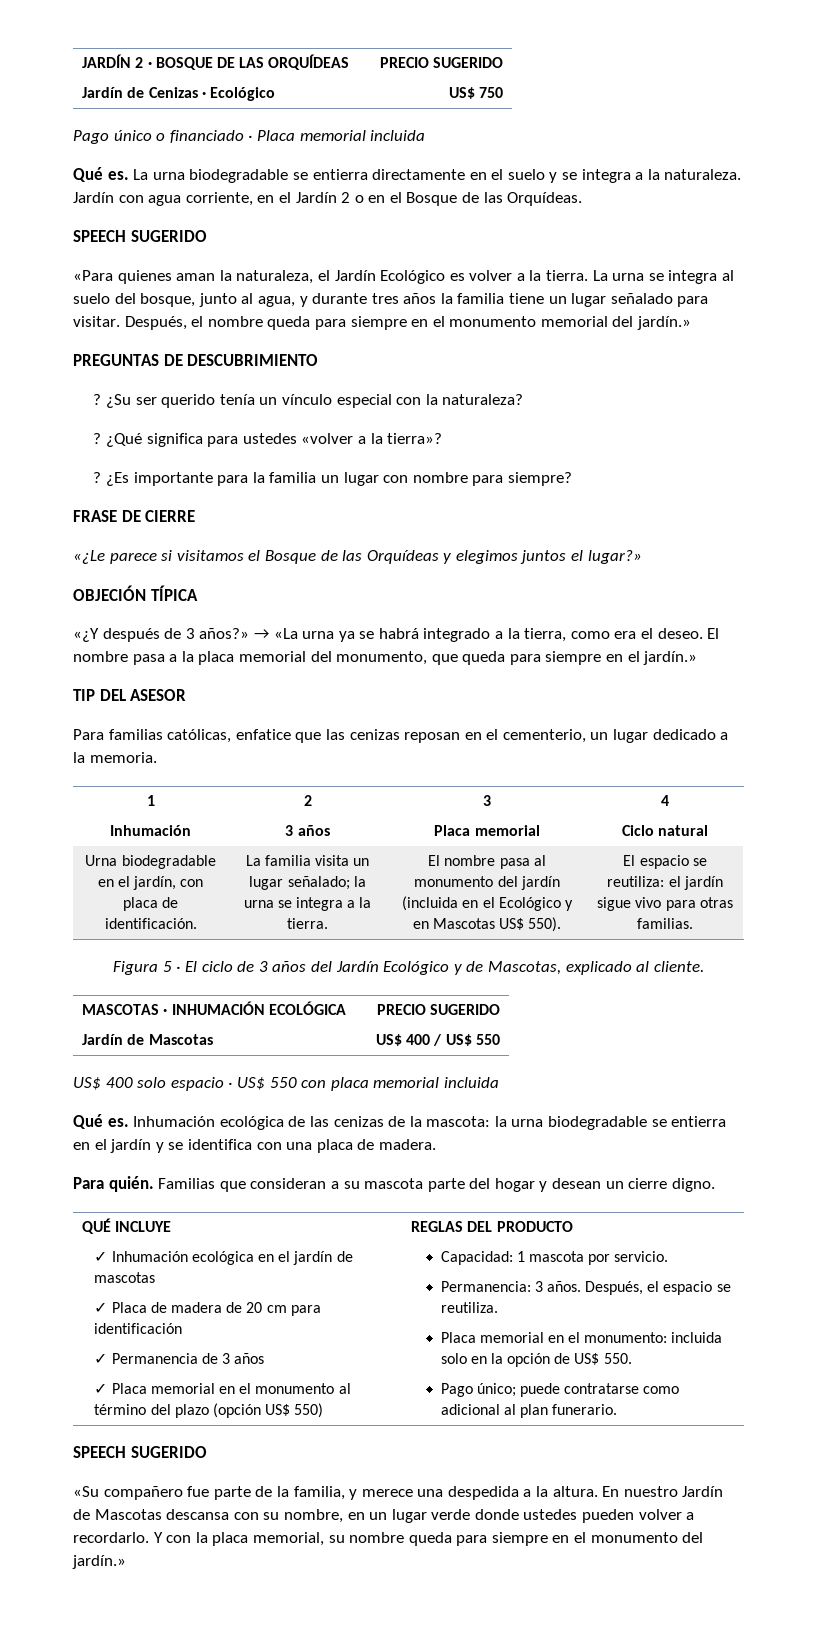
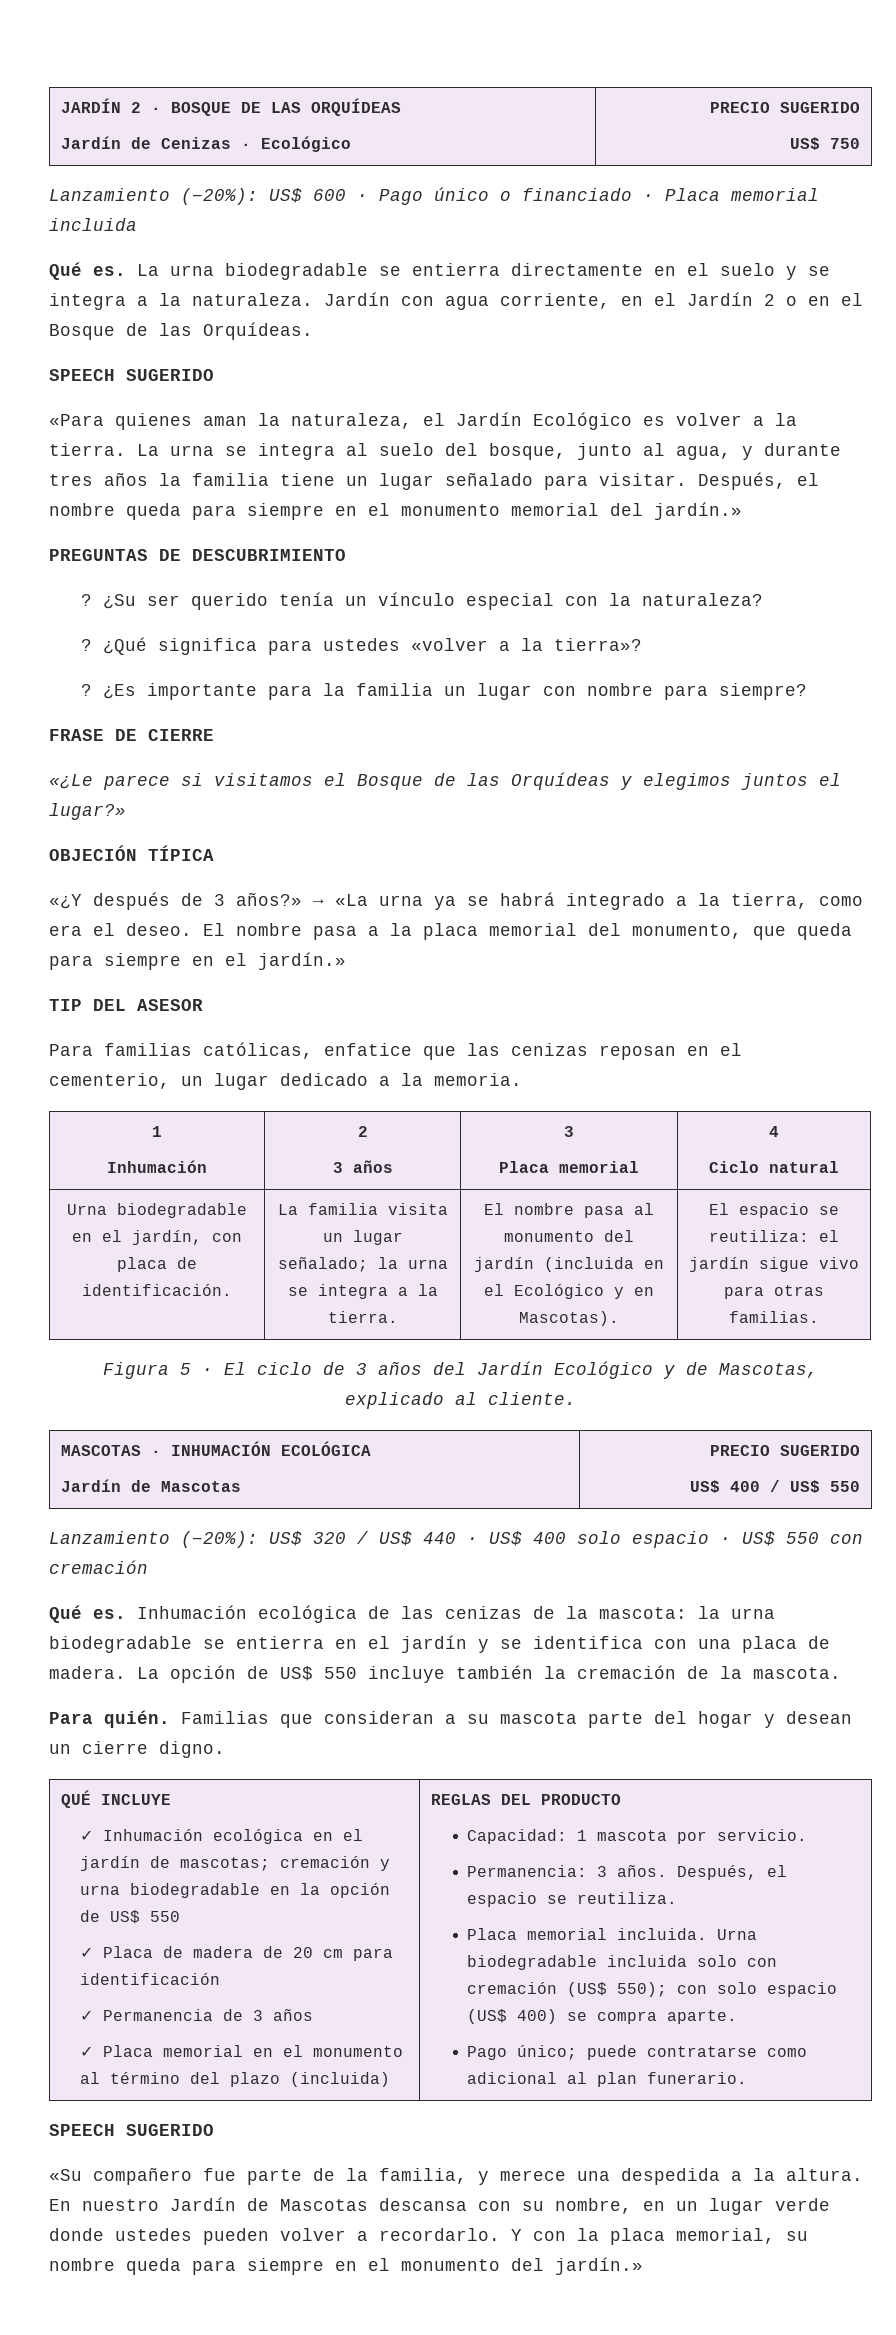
- Pago único o financiado · Placa memorial incluida
+ Lanzamiento (−20%): US$ 600 · Pago único o financiado · Placa memorial incluida
- El nombre pasa al monumento del jardín (incluida en el Ecológico y en Mascotas US$ 550).
+ El nombre pasa al monumento del jardín (incluida en el Ecológico y en Mascotas).
- US$ 400 solo espacio · US$ 550 con placa memorial incluida
+ Lanzamiento (−20%): US$ 320 / US$ 440 · US$ 400 solo espacio · US$ 550 con cremación
+ La opción de US$ 550 incluye también la cremación de la mascota.
- ✓ Inhumación ecológica en el jardín de mascotas
+ ✓ Inhumación ecológica en el jardín de mascotas; cremación y urna biodegradable en la opción de US$ 550
- ✓ Placa memorial en el monumento al término del plazo (opción US$ 550)
+ ✓ Placa memorial en el monumento al término del plazo (incluida)
- Placa memorial en el monumento: incluida solo en la opción de US$ 550.
+ Placa memorial incluida. Urna biodegradable incluida solo con cremación (US$ 550); con solo espacio (US$ 400) se compra aparte.

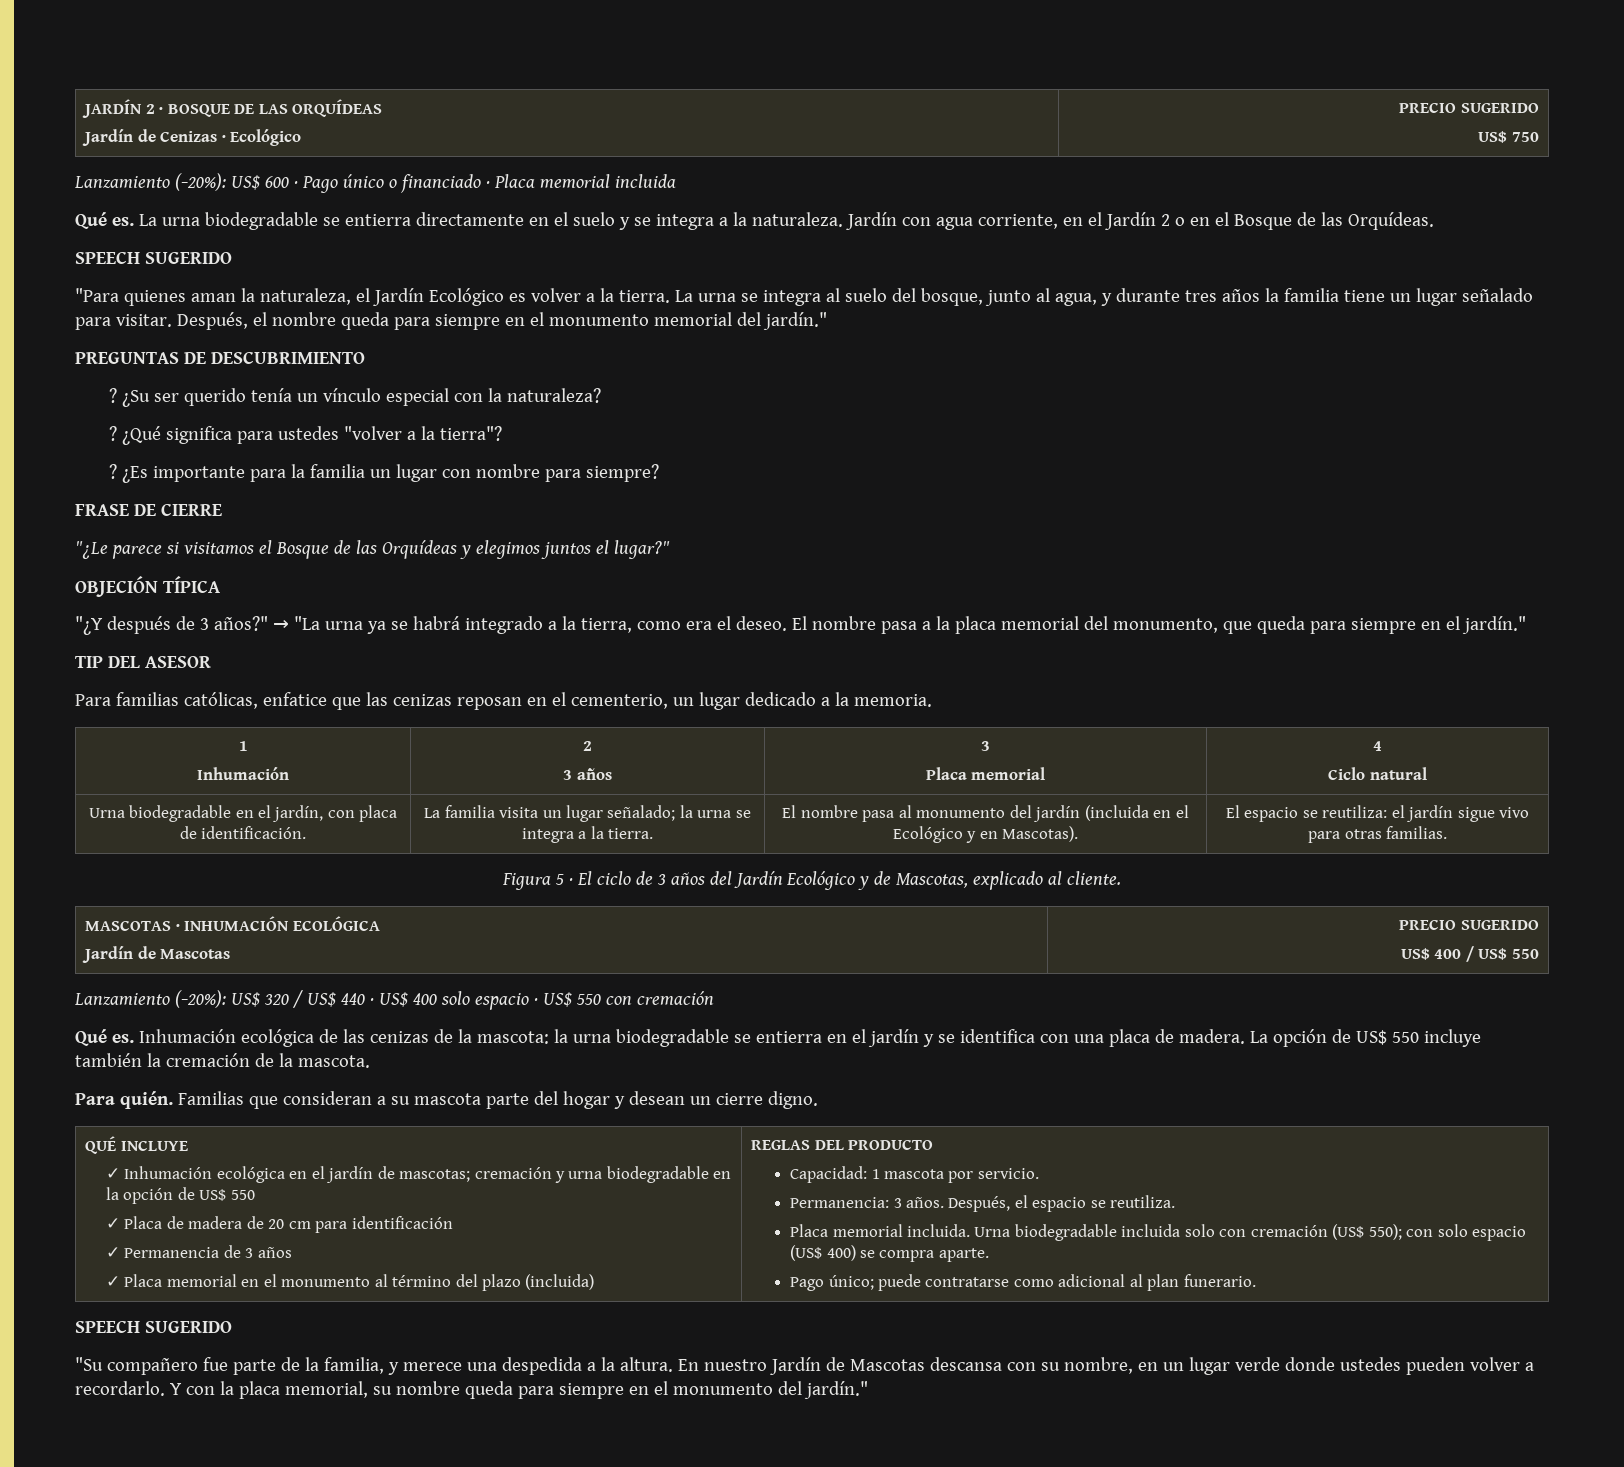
- «Para quienes aman la naturaleza, el Jardín Ecológico es volver a la tierra.
+ "Para quienes aman la naturaleza, el Jardín Ecológico es volver a la tierra.
- Después, el nombre queda para siempre en el monumento memorial del jardín.»
+ Después, el nombre queda para siempre en el monumento memorial del jardín."
- ¿Qué significa para ustedes «volver a la tierra»?
+ ¿Qué significa para ustedes "volver a la tierra"?
- «¿Le parece si visitamos el Bosque de las Orquídeas y elegimos juntos el lugar?»
+ "¿Le parece si visitamos el Bosque de las Orquídeas y elegimos juntos el lugar?"
- «¿Y después de 3 años?» → «La urna ya se habrá integrado a la tierra, como era el deseo.
+ "¿Y después de 3 años?" → "La urna ya se habrá integrado a la tierra, como era el deseo.
- El nombre pasa a la placa memorial del monumento, que queda para siempre en el jardín.»
+ El nombre pasa a la placa memorial del monumento, que queda para siempre en el jardín."
- «Su compañero fue parte de la familia, y merece una despedida a la altura.
+ "Su compañero fue parte de la familia, y merece una despedida a la altura.
- Y con la placa memorial, su nombre queda para siempre en el monumento del jardín.»
+ Y con la placa memorial, su nombre queda para siempre en el monumento del jardín."

